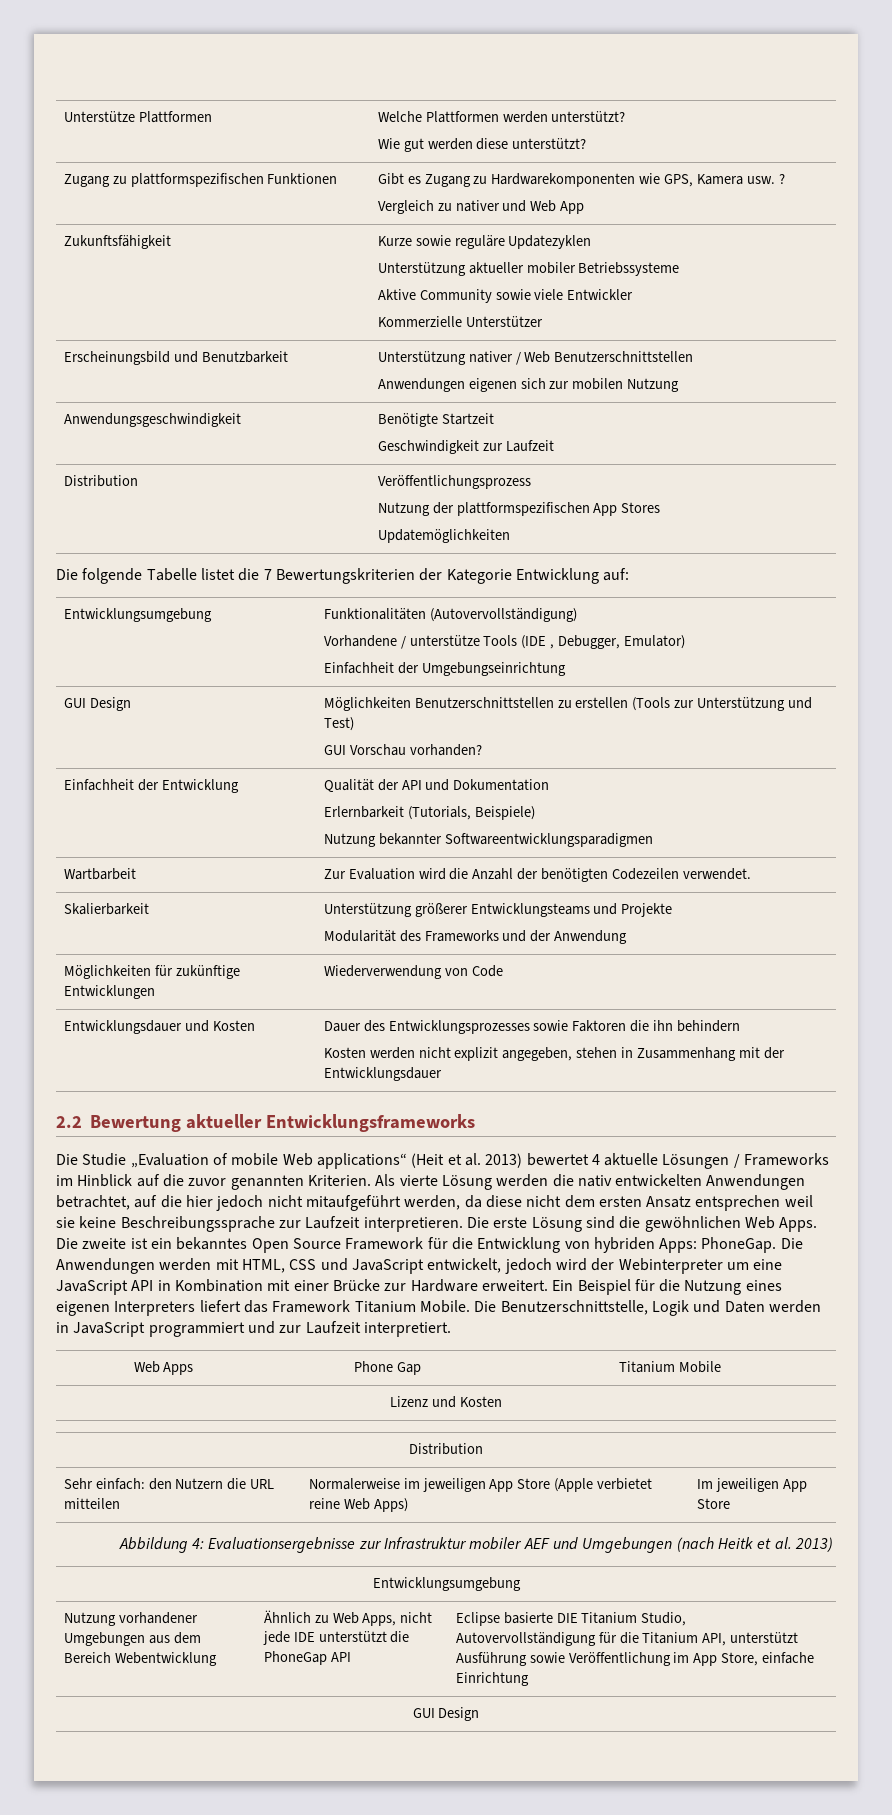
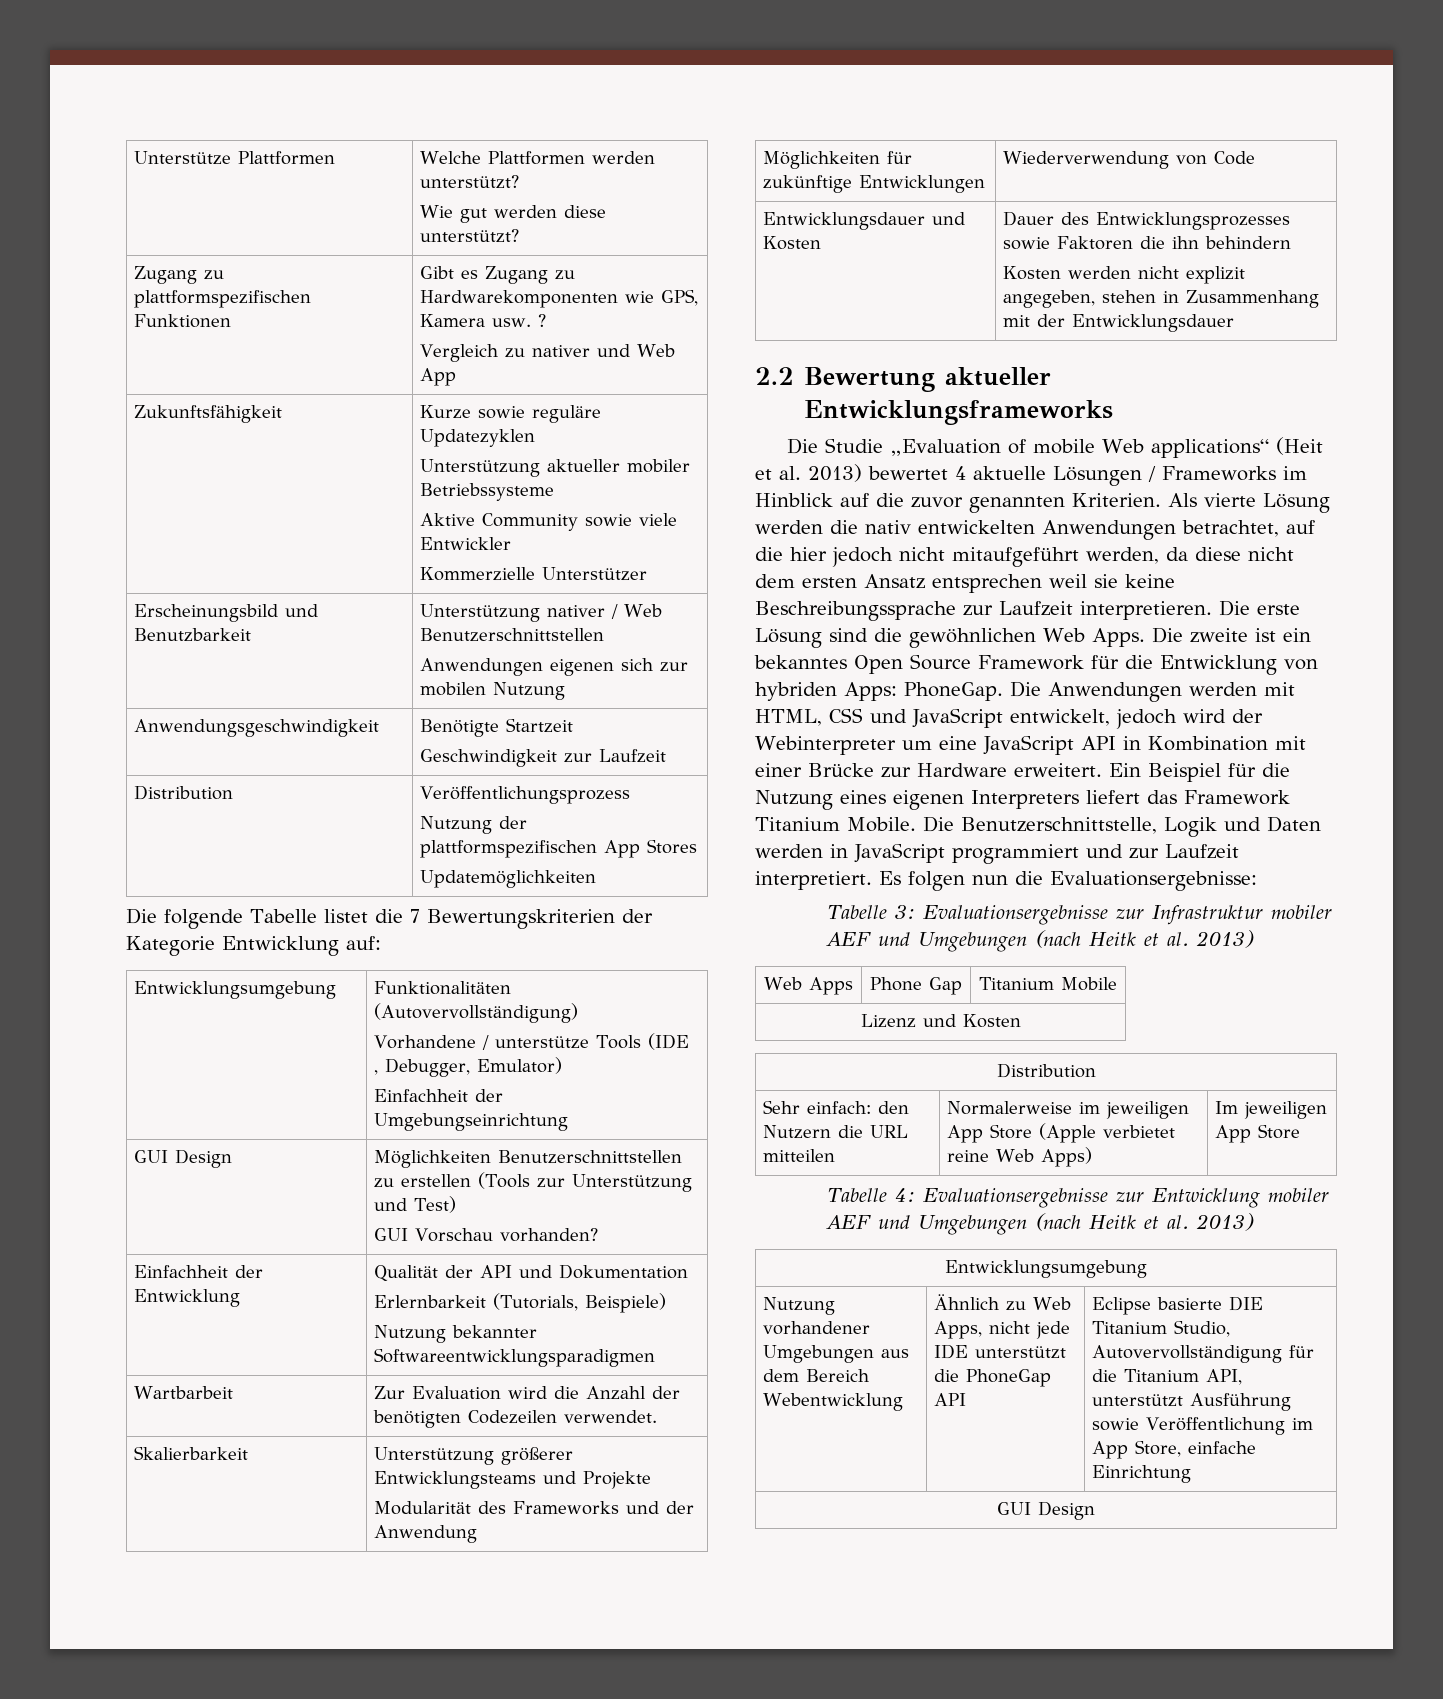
+ Es folgen nun die Evaluationsergebnisse:
+ Tabelle 3: Evaluationsergebnisse zur Infrastruktur mobiler AEF und Umgebungen (nach Heitk et al. 2013)
- Abbildung 4: Evaluationsergebnisse zur Infrastruktur mobiler AEF und Umgebungen (nach Heitk et al. 2013)
+ Tabelle 4: Evaluationsergebnisse zur Entwicklung mobiler AEF und Umgebungen (nach Heitk et al. 2013)

